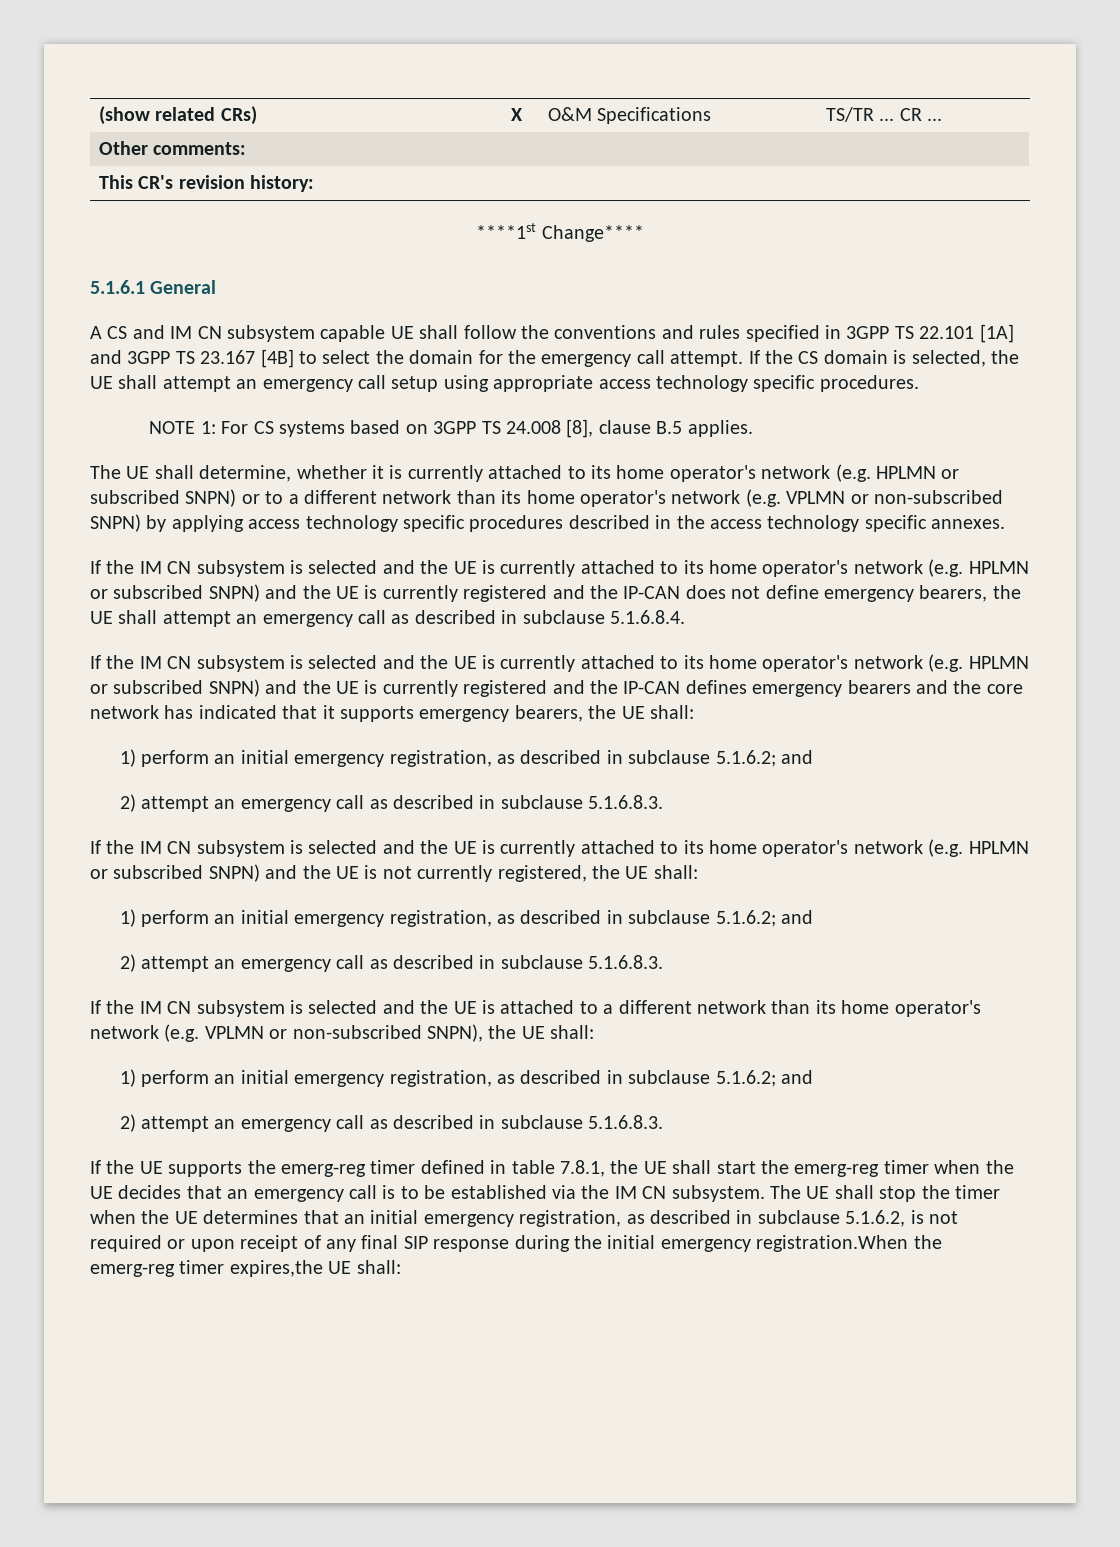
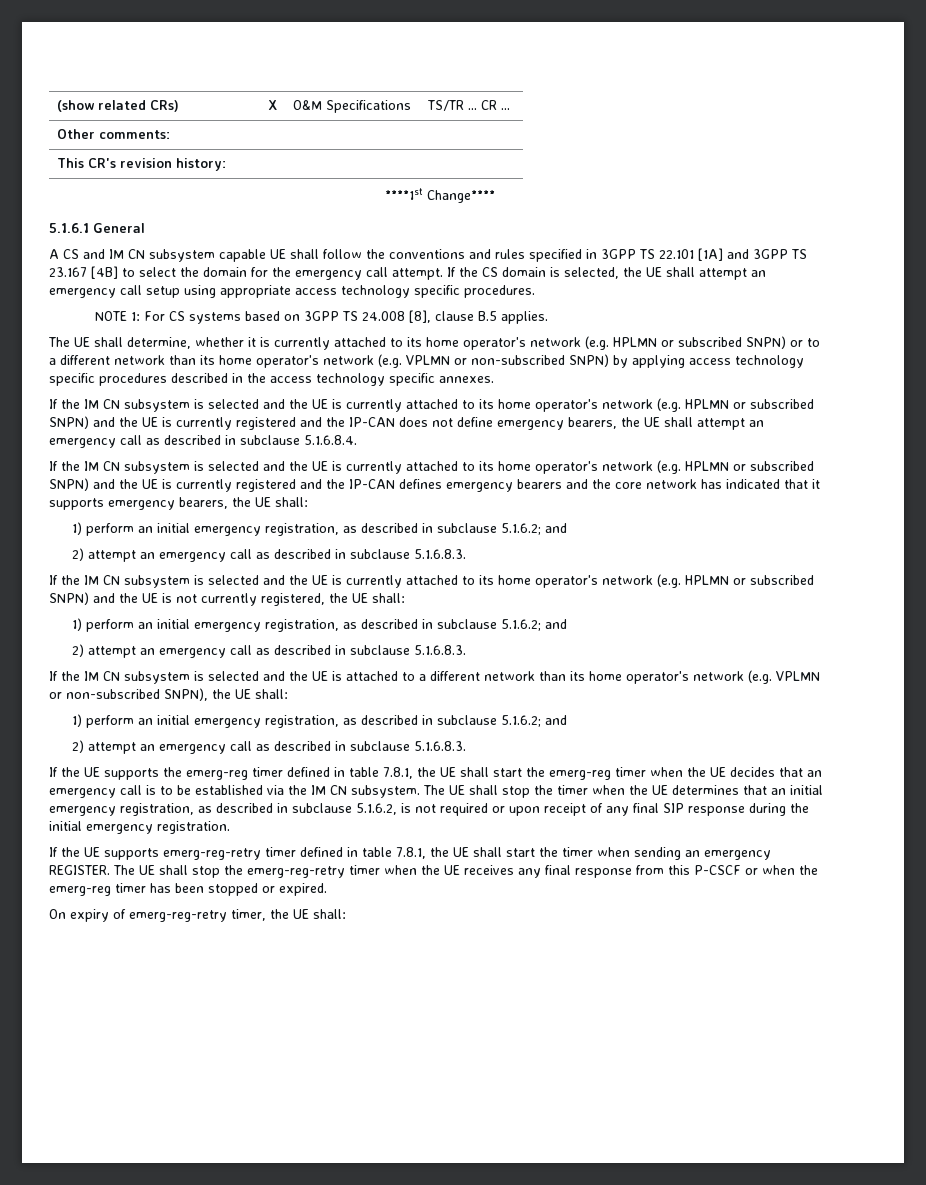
- The UE shall stop the timer when the UE determines that an initial emergency registration, as described in subclause 5.1.6.2, is not required or upon receipt of any final SIP response during the initial emergency registration.When the emerg-reg timer expires,the UE shall:
+ The UE shall stop the timer when the UE determines that an initial emergency registration, as described in subclause 5.1.6.2, is not required or upon receipt of any final SIP response during the initial emergency registration.
+ If the UE supports emerg-reg-retry timer defined in table 7.8.1, the UE shall start the timer when sending an emergency REGISTER. The UE shall stop the emerg-reg-retry timer when the UE receives any final response from this P-CSCF or when the emerg-reg timer has been stopped or expired.
+ On expiry of emerg-reg-retry timer, the UE shall:

